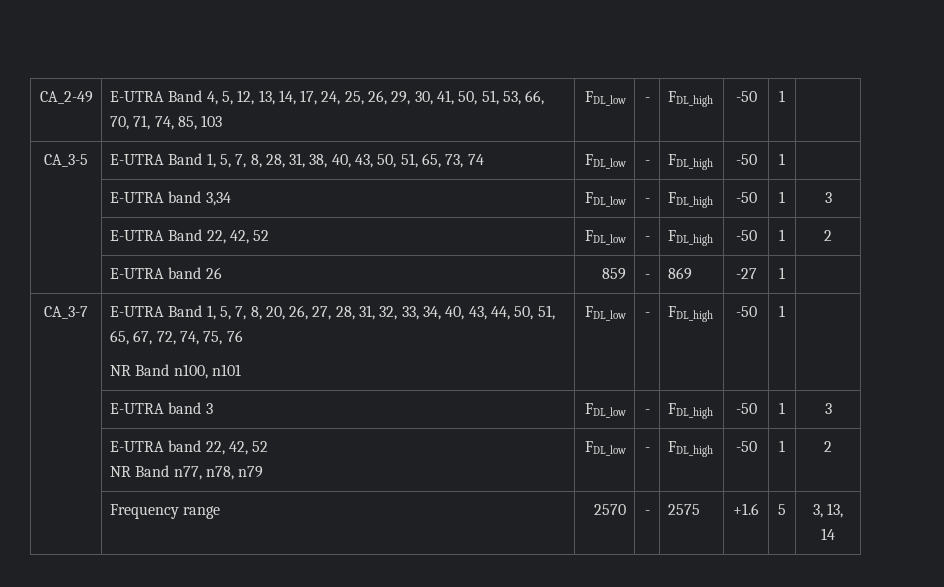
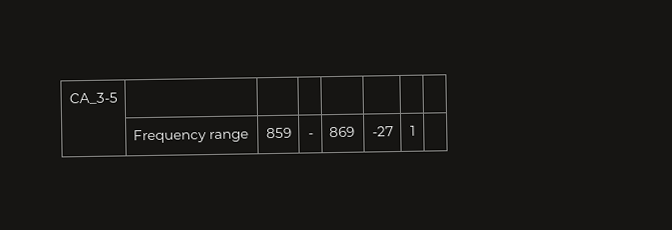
- CA_2-49 | E-UTRA Band 4, 5, 12, 13, 14, 17, 24, 25, 26, 29, 30, 41, 50, 51, 53, 66, 70, 71, 74, 85, 103 | FDL_low | - | FDL_high | -50 | 1 |
- CA_3-5 | E-UTRA Band 1, 5, 7, 8, 28, 31, 38, 40, 43, 50, 51, 65, 73, 74 | FDL_low | - | FDL_high | -50 | 1 |
- | E-UTRA band 3,34 | FDL_low | - | FDL_high | -50 | 1 | 3
- | E-UTRA Band 22, 42, 52 | FDL_low | - | FDL_high | -50 | 1 | 2
- | E-UTRA band 26 | 859 | - | 869 | -27 | 1 |
+ CA_3-5 | | | | | | |
+ | Frequency range | 859 | - | 869 | -27 | 1 |
- CA_3-7 | E-UTRA Band 1, 5, 7, 8, 20, 26, 27, 28, 31, 32, 33, 34, 40, 43, 44, 50, 51, 65, 67, 72, 74, 75, 76
- NR Band n100, n101 | FDL_low | - | FDL_high | -50 | 1 |
- | E-UTRA band 3 | FDL_low | - | FDL_high | -50 | 1 | 3
- | E-UTRA band 22, 42, 52
- NR Band n77, n78, n79 | FDL_low | - | FDL_high | -50 | 1 | 2
- | Frequency range | 2570 | - | 2575 | +1.6 | 5 | 3, 13, 14

